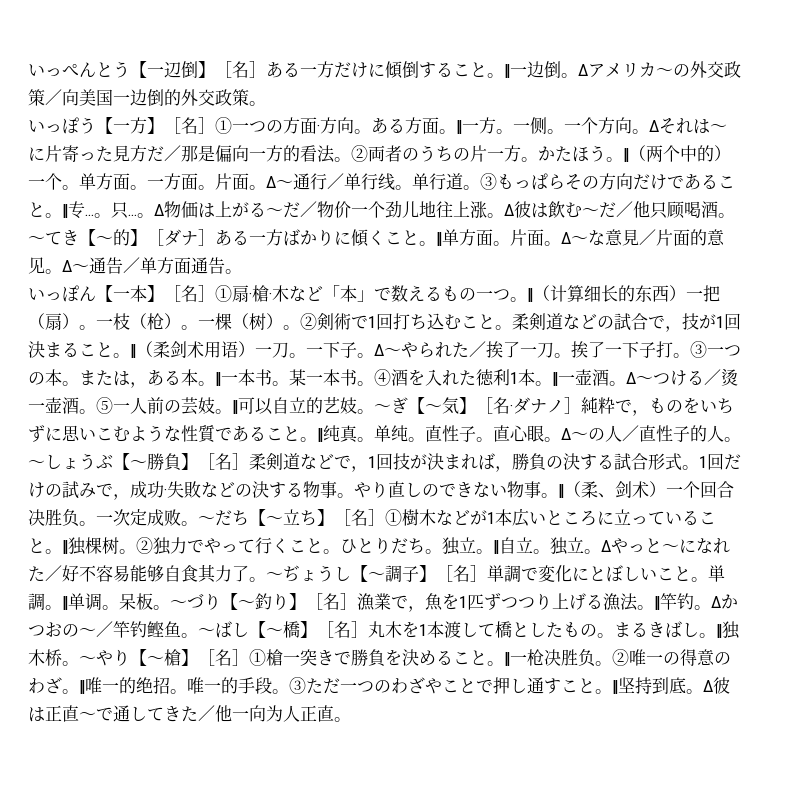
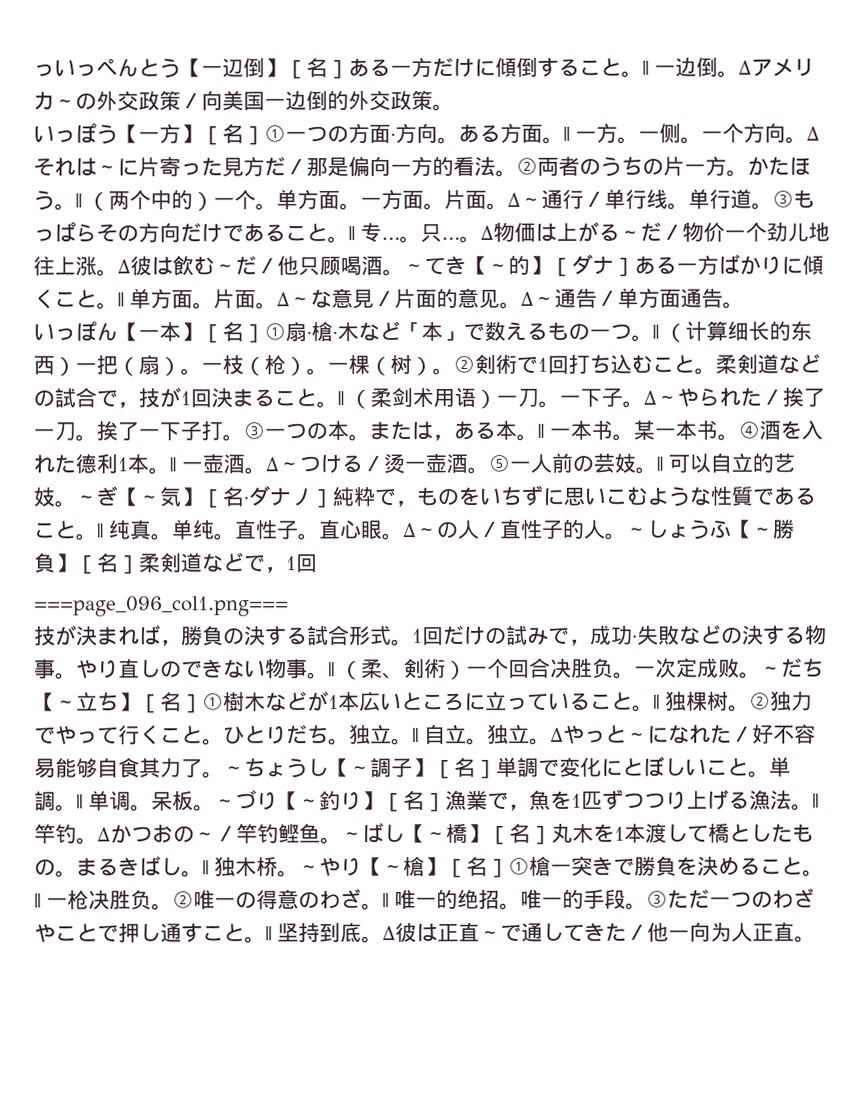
- いっぺんとう【一辺倒】［名］ある一方だけに傾倒すること。
+ っいっぺんとう【一辺倒】［名］ある一方だけに傾倒すること。
- ④酒を入れた徳利1本。
+ ④酒を入れた德利1本。
- ～しょうぶ【～勝負】［名］柔剣道などで，1回技が決まれば，勝負の決する試合形式。
+ ～しょうふ【～勝負】［名］柔剣道などで，1回
+ ===page_096_col1.png===
+ 技が決まれば，勝負の決する試合形式。
- ‖（柔、剑术）一个回合决胜负。
+ ‖（柔、剣術）一个回合决胜负。
- ～ぢょうし【～調子】［名］単調で変化にとぼしいこと。
+ ～ちょうし【～調子】［名］単調で変化にとぼしいこと。

